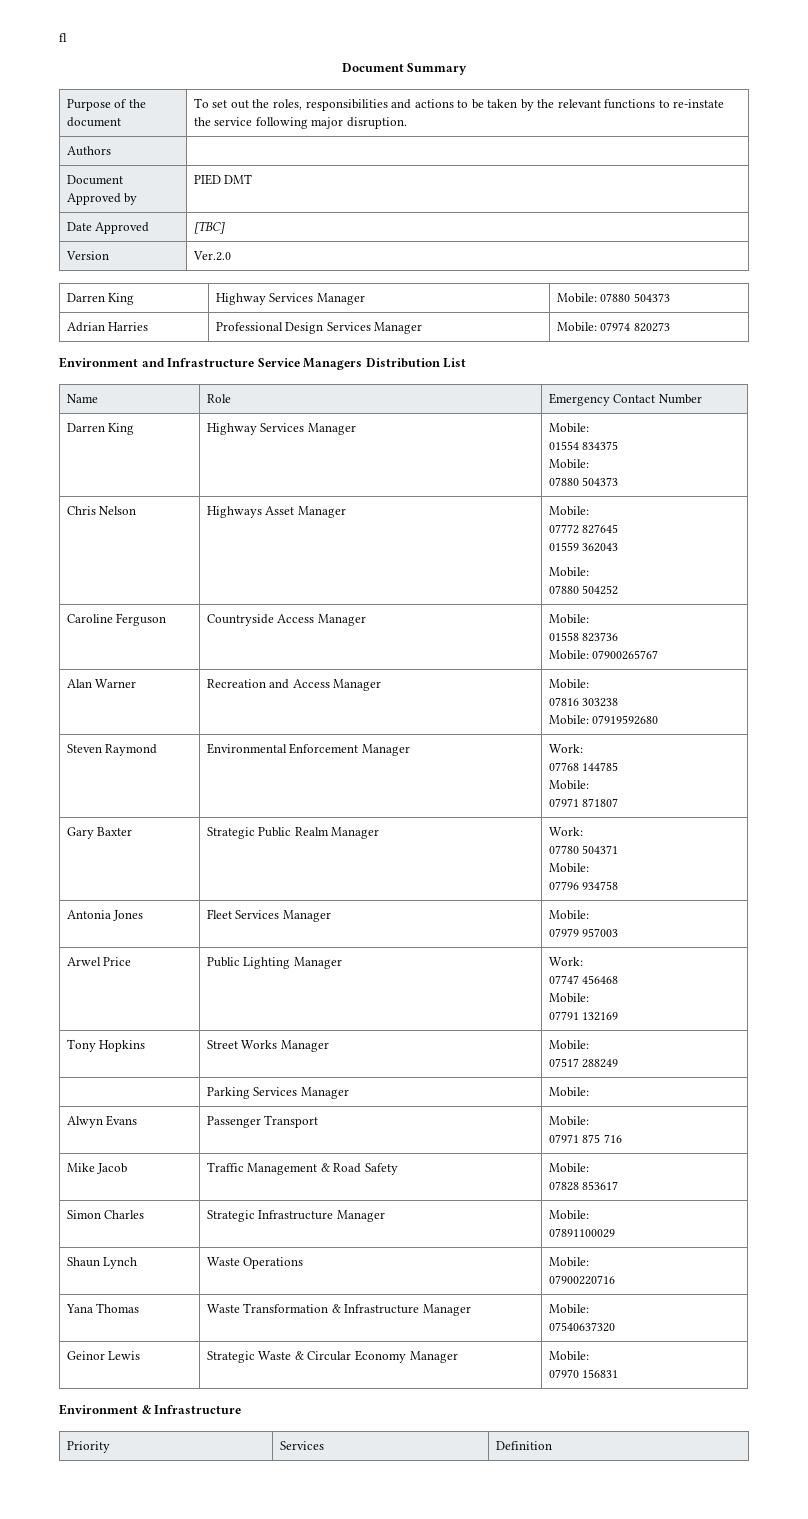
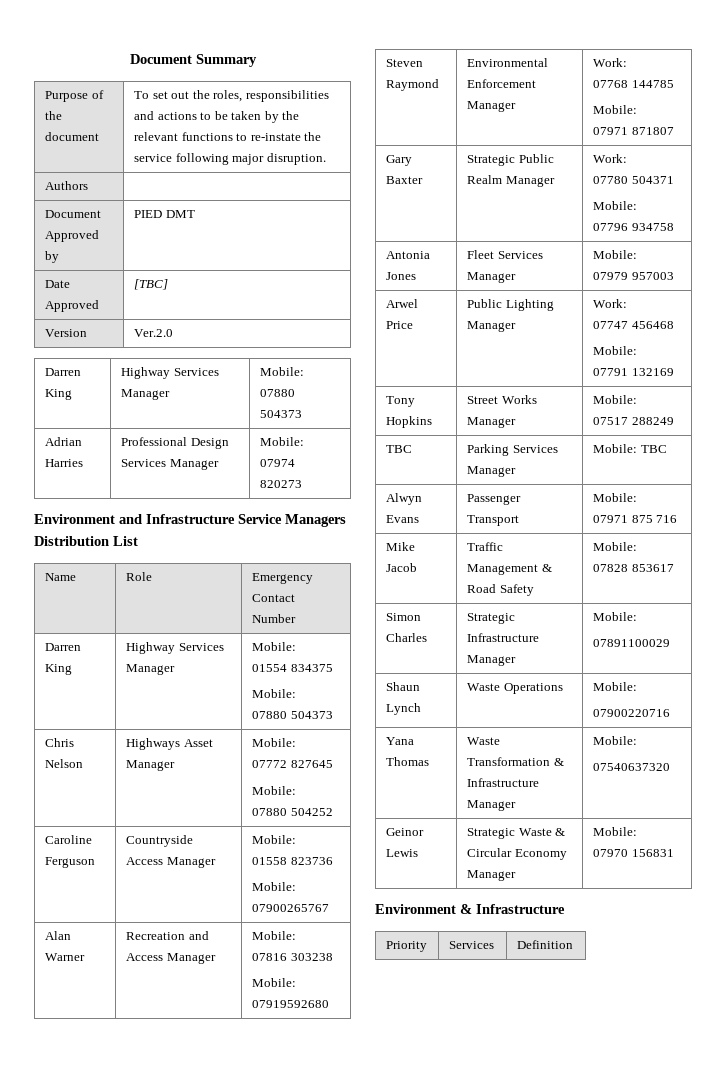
- fl
  Chris Nelson | Highways Asset Manager | Mobile:
  07772 827645
- 01559 362043
- | Parking Services Manager | Mobile:
+ TBC | Parking Services Manager | Mobile: TBC

